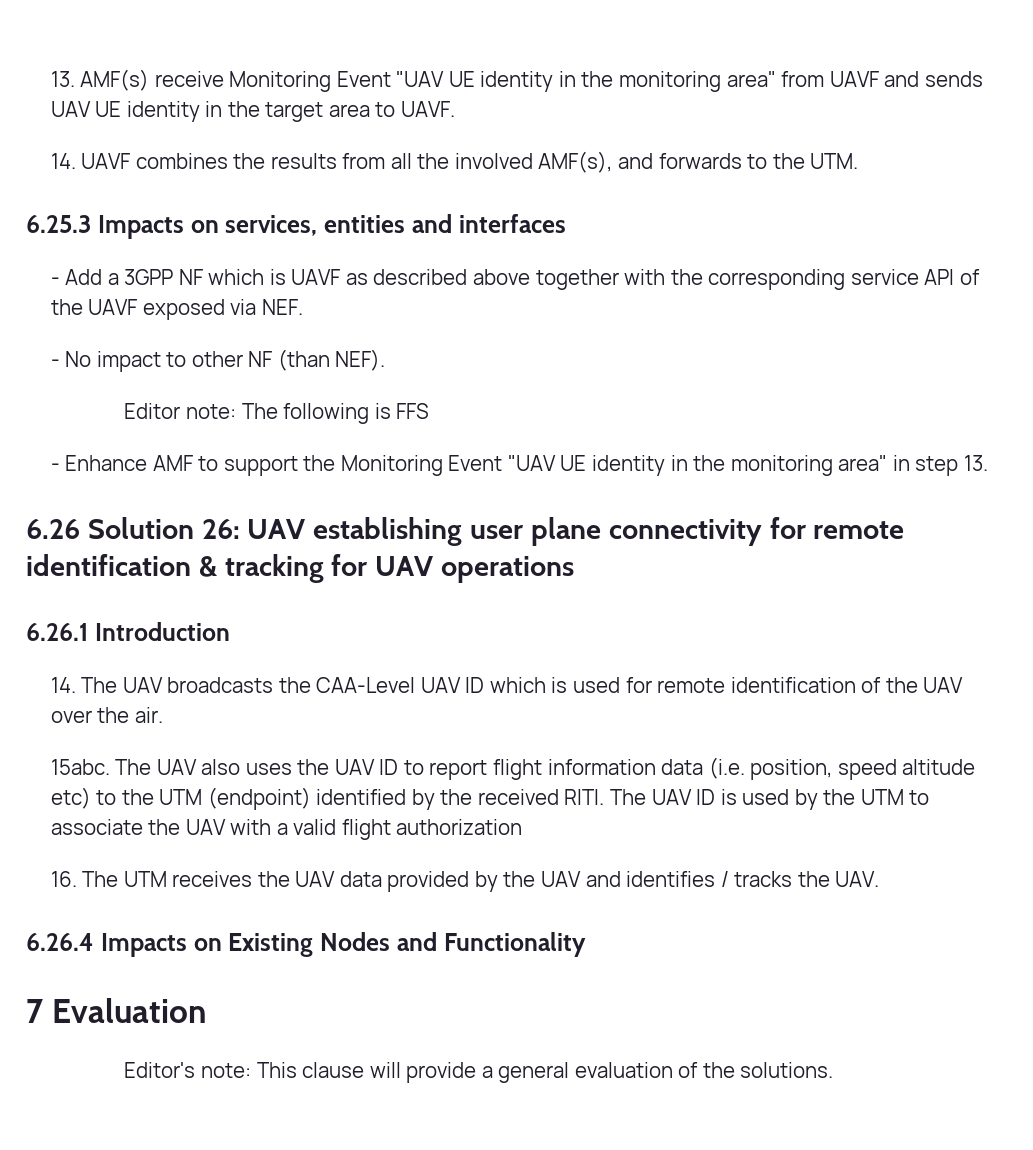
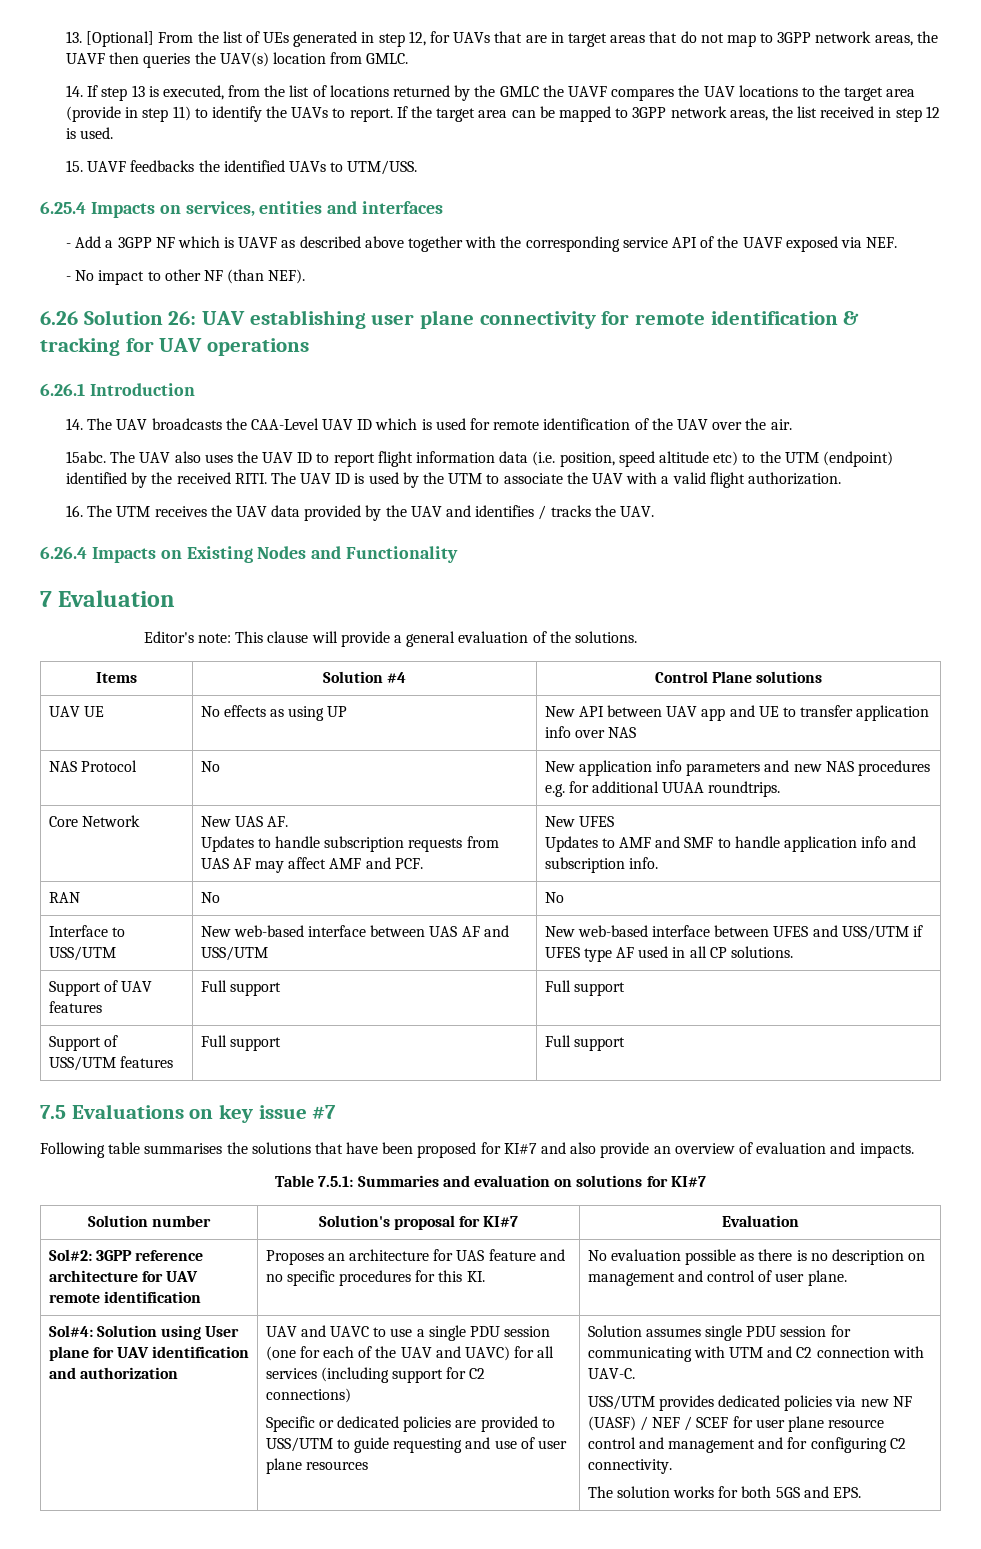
- 13. AMF(s) receive Monitoring Event "UAV UE identity in the monitoring area" from UAVF and sends UAV UE identity in the target area to UAVF.
- 14. UAVF combines the results from all the involved AMF(s), and forwards to the UTM.
- 6.25.3 Impacts on services, entities and interfaces
+ 13. [Optional] From the list of UEs generated in step 12, for UAVs that are in target areas that do not map to 3GPP network areas, the UAVF then queries the UAV(s) location from GMLC.
+ 14. If step 13 is executed, from the list of locations returned by the GMLC the UAVF compares the UAV locations to the target area (provide in step 11) to identify the UAVs to report. If the target area can be mapped to 3GPP network areas, the list received in step 12 is used.
+ 15. UAVF feedbacks the identified UAVs to UTM/USS.
+ 6.25.4 Impacts on services, entities and interfaces
- Editor note: The following is FFS
- - Enhance AMF to support the Monitoring Event "UAV UE identity in the monitoring area" in step 13.
- The UAV ID is used by the UTM to associate the UAV with a valid flight authorization
+ The UAV ID is used by the UTM to associate the UAV with a valid flight authorization.
+ Items | Solution #4 | Control Plane solutions
+ UAV UE | No effects as using UP | New API between UAV app and UE to transfer application info over NAS
+ NAS Protocol | No | New application info parameters and new NAS procedures e.g. for additional UUAA roundtrips.
+ Core Network | New UAS AF.
+ Updates to handle subscription requests from UAS AF may affect AMF and PCF. | New UFES
+ Updates to AMF and SMF to handle application info and subscription info.
+ RAN | No | No
+ Interface to USS/UTM | New web-based interface between UAS AF and USS/UTM | New web-based interface between UFES and USS/UTM if UFES type AF used in all CP solutions.
+ Support of UAV features | Full support | Full support
+ Support of USS/UTM features | Full support | Full support
+ 7.5 Evaluations on key issue #7
+ Following table summarises the solutions that have been proposed for KI#7 and also provide an overview of evaluation and impacts.
+ Table 7.5.1: Summaries and evaluation on solutions for KI#7
+ Solution number | Solution's proposal for KI#7 | Evaluation
+ Sol#2: 3GPP reference architecture for UAV remote identification | Proposes an architecture for UAS feature and no specific procedures for this KI. | No evaluation possible as there is no description on management and control of user plane.
+ Sol#4: Solution using User plane for UAV identification and authorization | UAV and UAVC to use a single PDU session (one for each of the UAV and UAVC) for all services (including support for C2 connections)
+ Specific or dedicated policies are provided to USS/UTM to guide requesting and use of user plane resources | Solution assumes single PDU session for communicating with UTM and C2 connection with UAV-C.
+ USS/UTM provides dedicated policies via new NF (UASF) / NEF / SCEF for user plane resource control and management and for configuring C2 connectivity.
+ The solution works for both 5GS and EPS.

